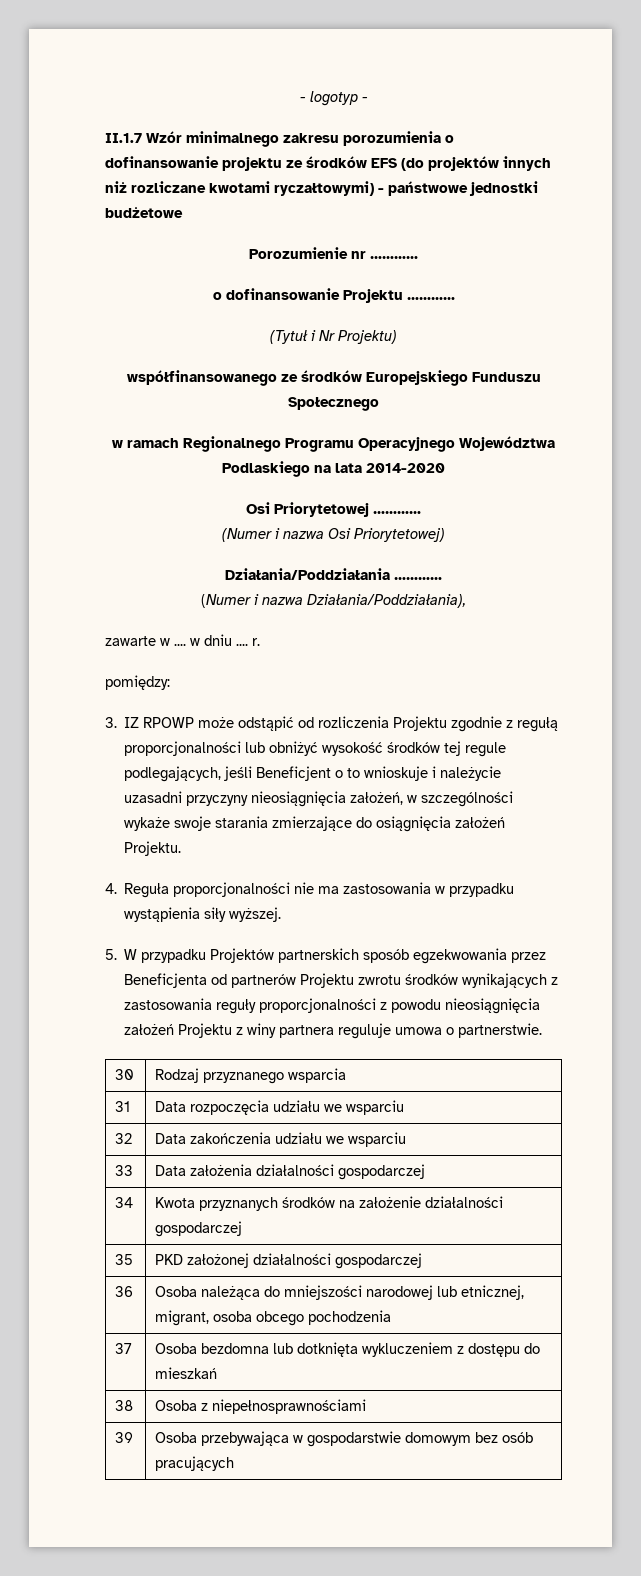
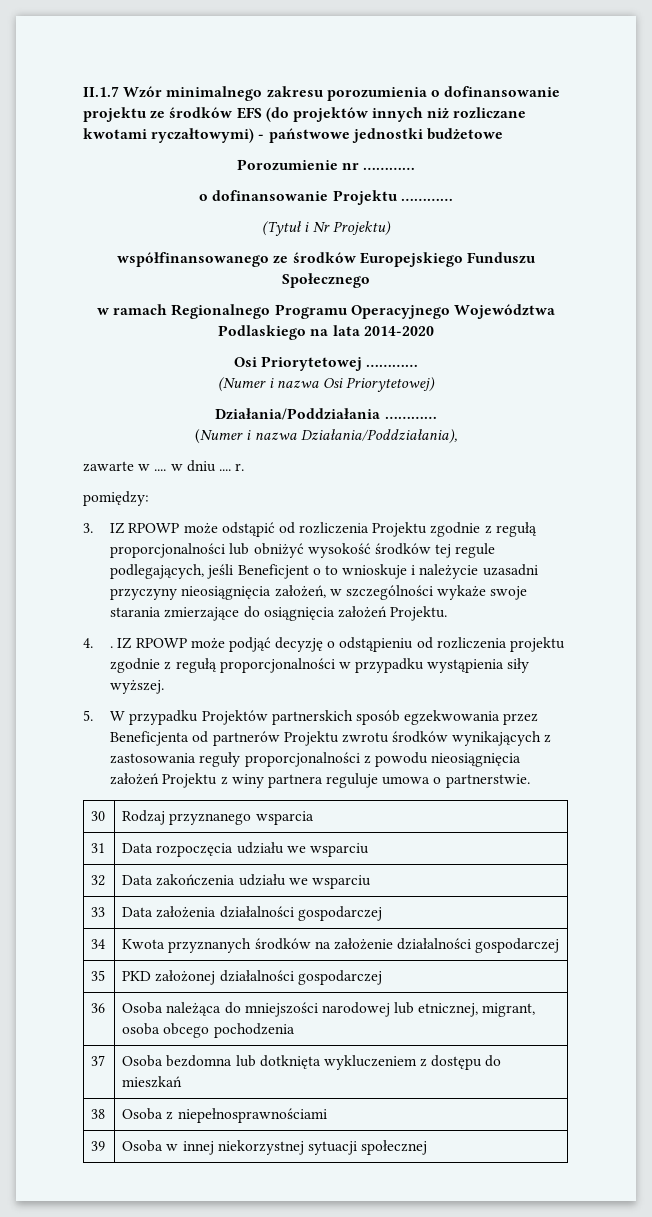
- - logotyp -
- 4. Reguła proporcjonalności nie ma zastosowania w przypadku wystąpienia siły wyższej.
+ 4. . IZ RPOWP może podjąć decyzję o odstąpieniu od rozliczenia projektu zgodnie z regułą proporcjonalności w przypadku wystąpienia siły wyższej.
- 39 | Osoba przebywająca w gospodarstwie domowym bez osób pracujących
+ 39 | Osoba w innej niekorzystnej sytuacji społecznej

